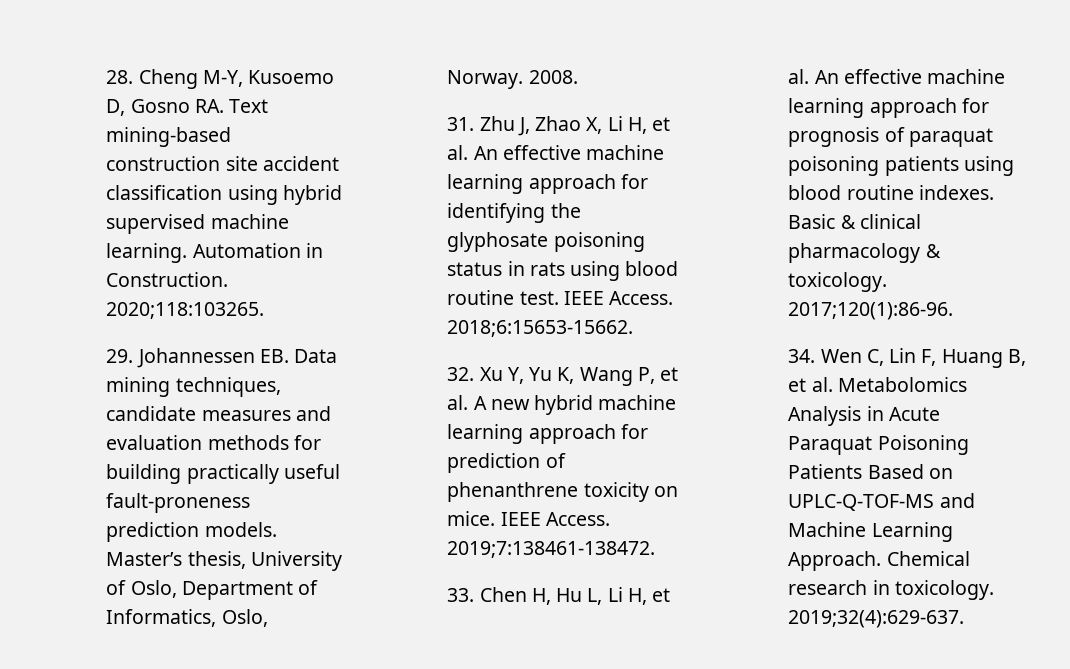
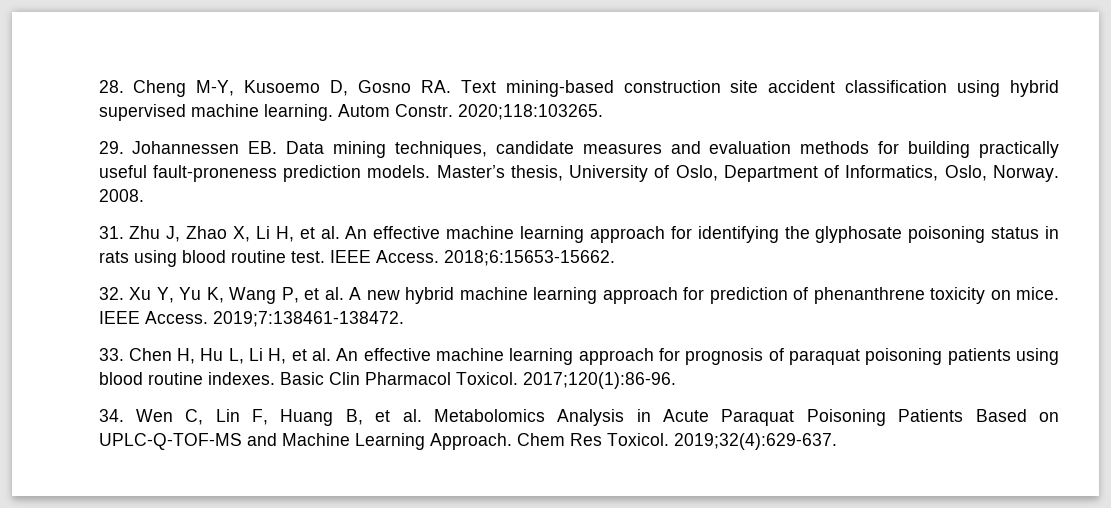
- Automation in Construction.
+ Autom Constr.
- Basic & clinical pharmacology & toxicology.
+ Basic Clin Pharmacol Toxicol.
- Chemical research in toxicology.
+ Chem Res Toxicol.

